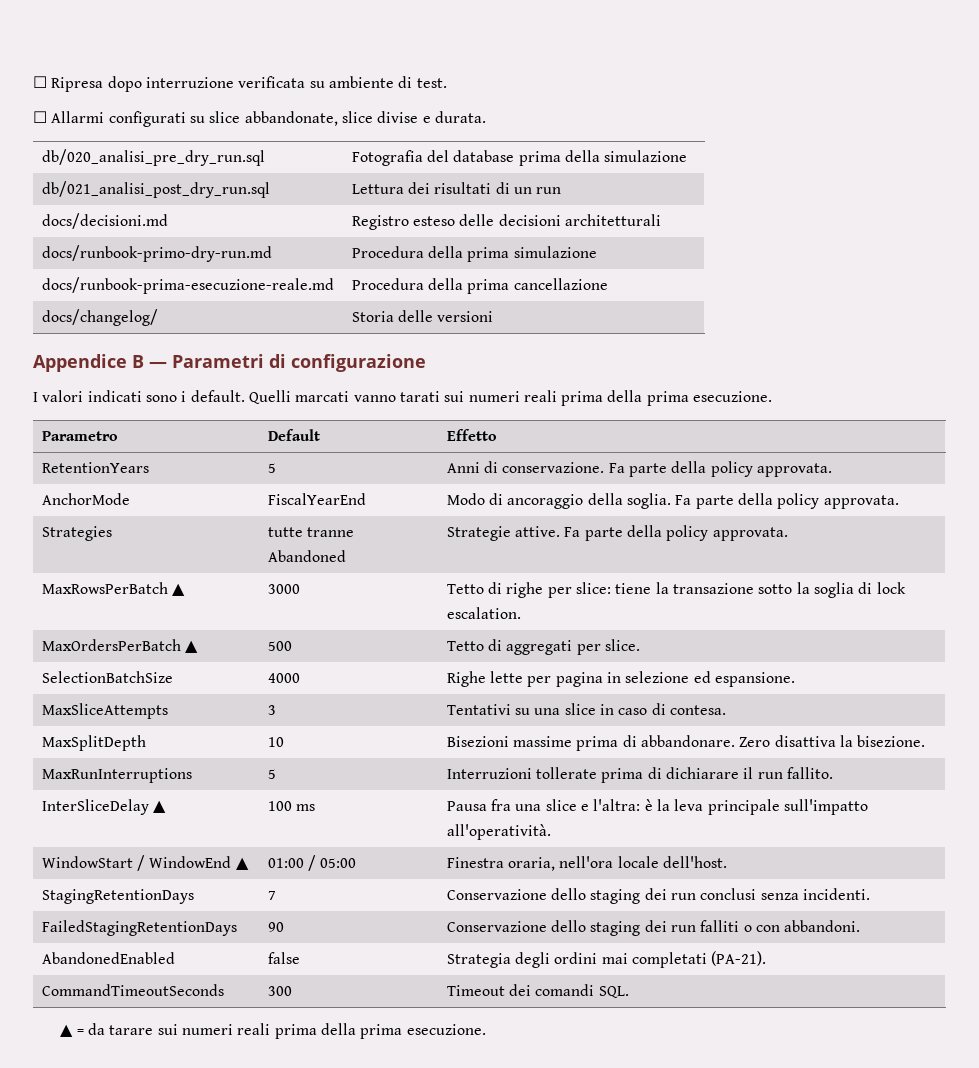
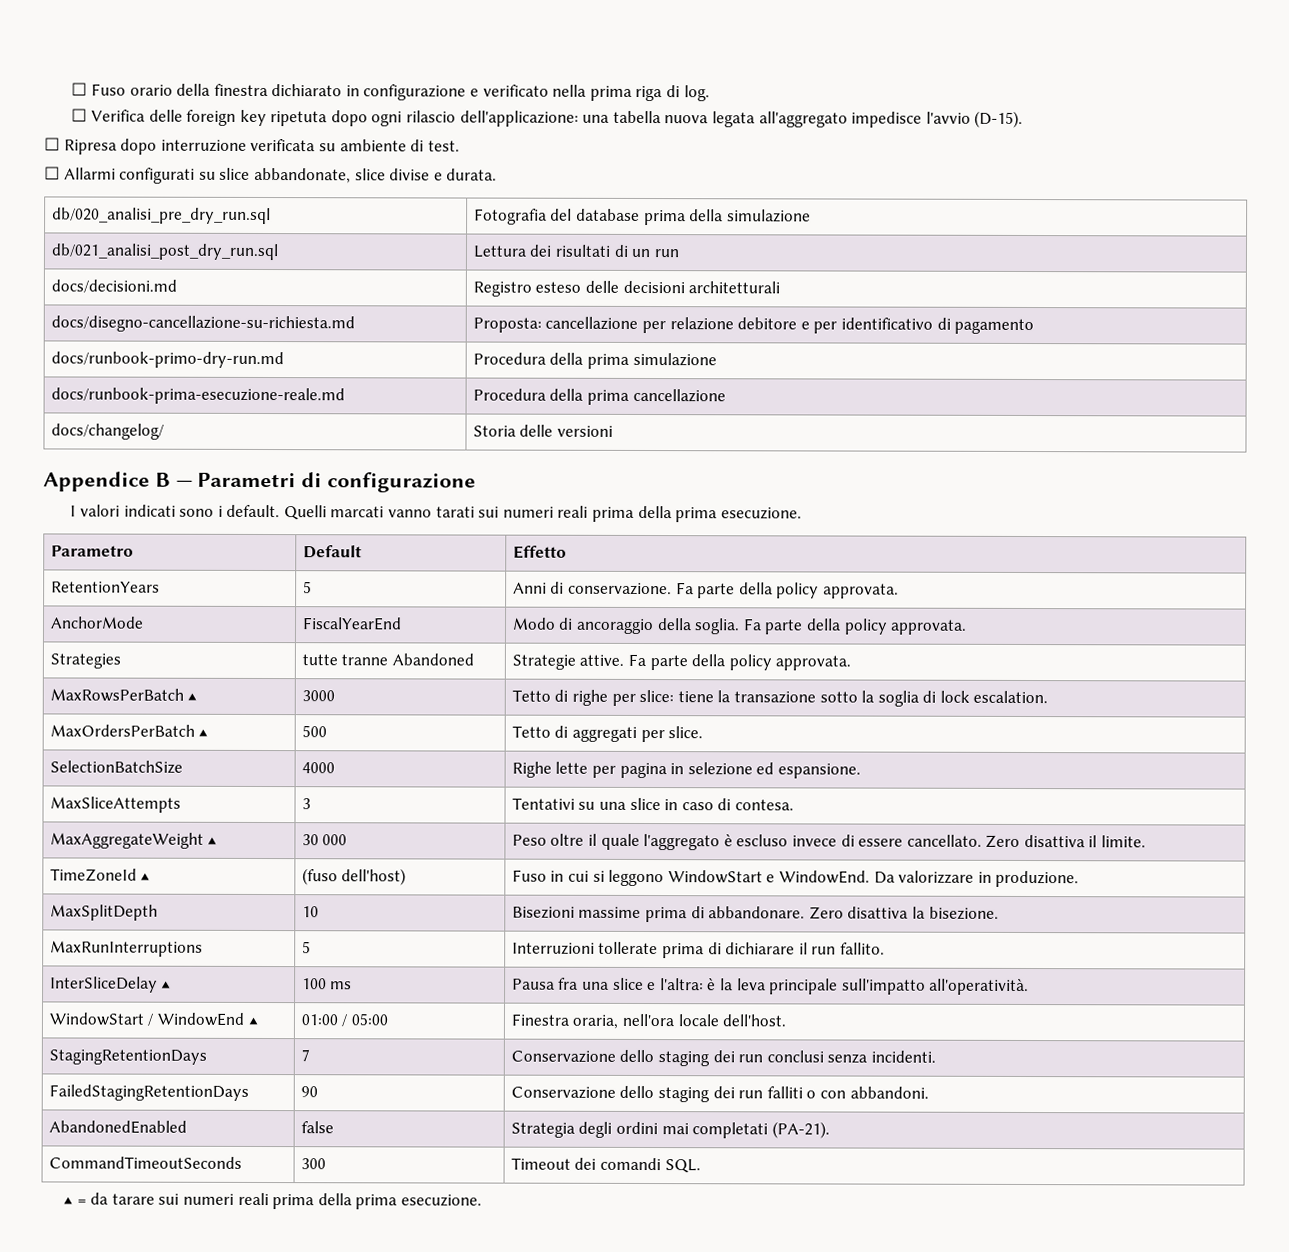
+ ☐ Fuso orario della finestra dichiarato in configurazione e verificato nella prima riga di log.
+ ☐ Verifica delle foreign key ripetuta dopo ogni rilascio dell'applicazione: una tabella nuova legata all'aggregato impedisce l'avvio (D-15).
+ docs/disegno-cancellazione-su-richiesta.md | Proposta: cancellazione per relazione debitore e per identificativo di pagamento
+ MaxAggregateWeight ▲ | 30 000 | Peso oltre il quale l'aggregato è escluso invece di essere cancellato. Zero disattiva il limite.
+ TimeZoneId ▲ | (fuso dell'host) | Fuso in cui si leggono WindowStart e WindowEnd. Da valorizzare in produzione.

